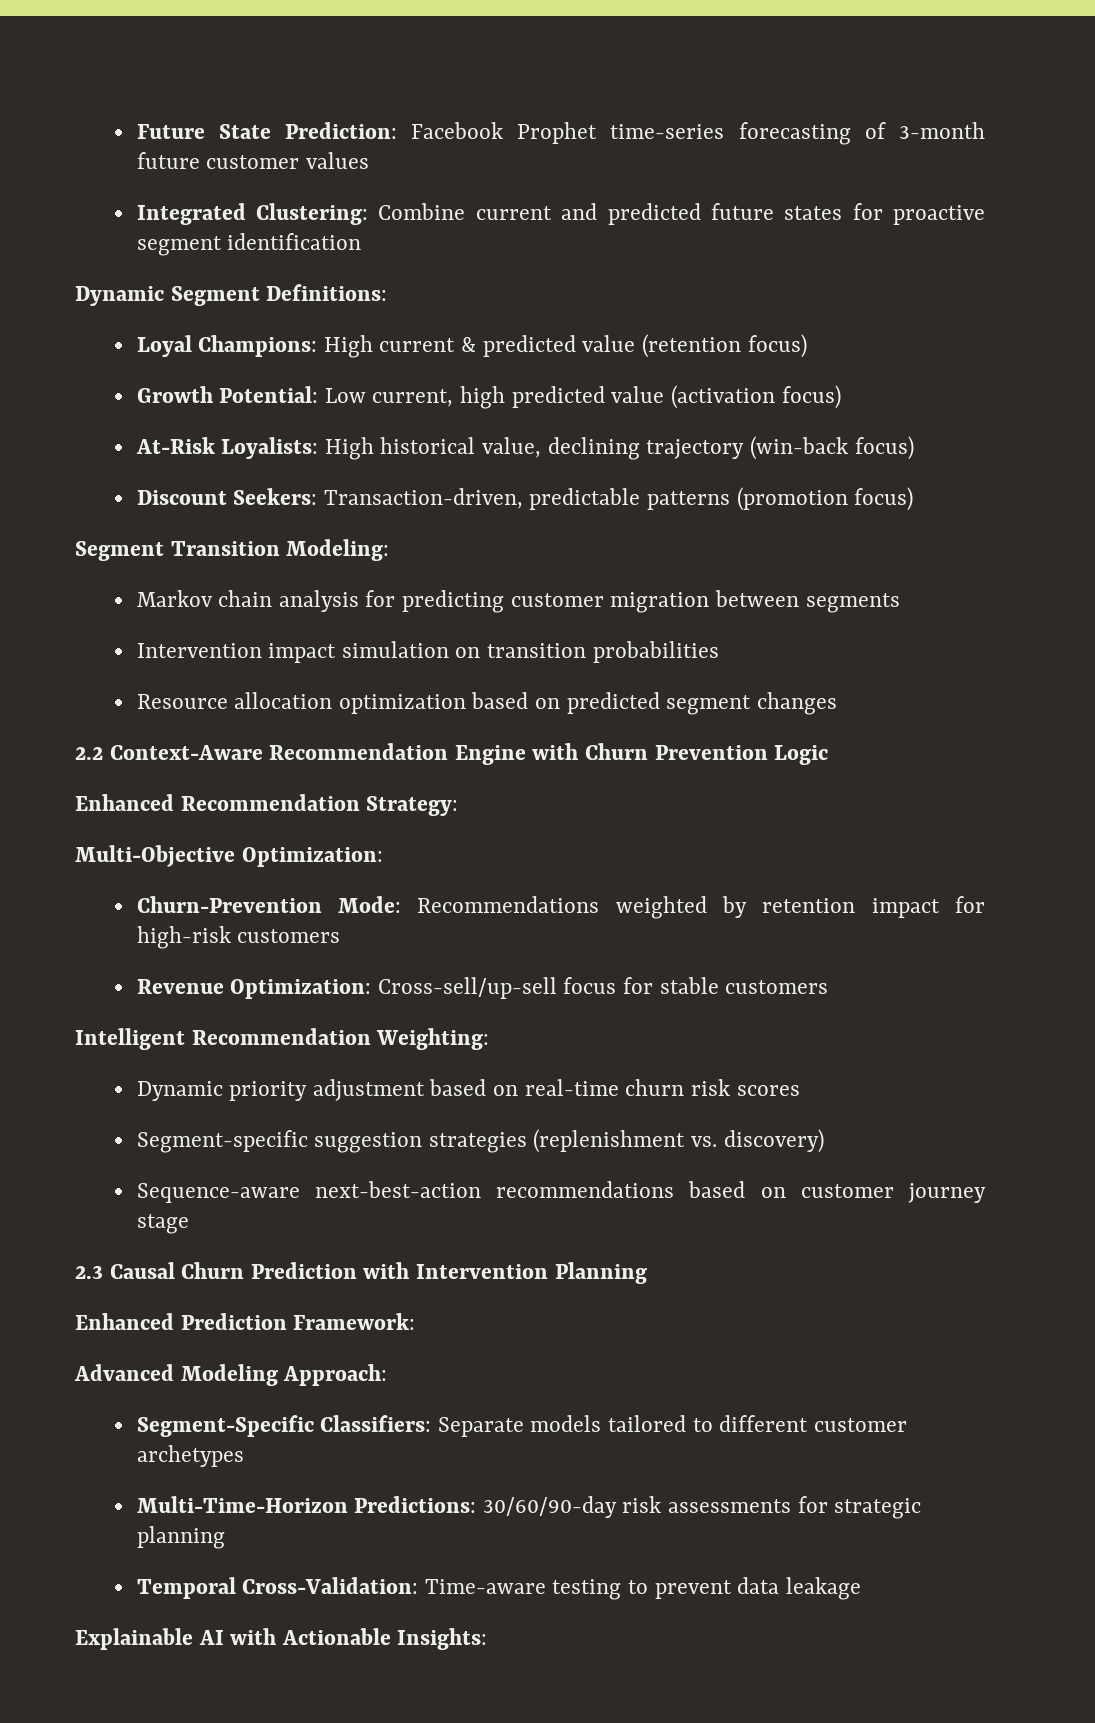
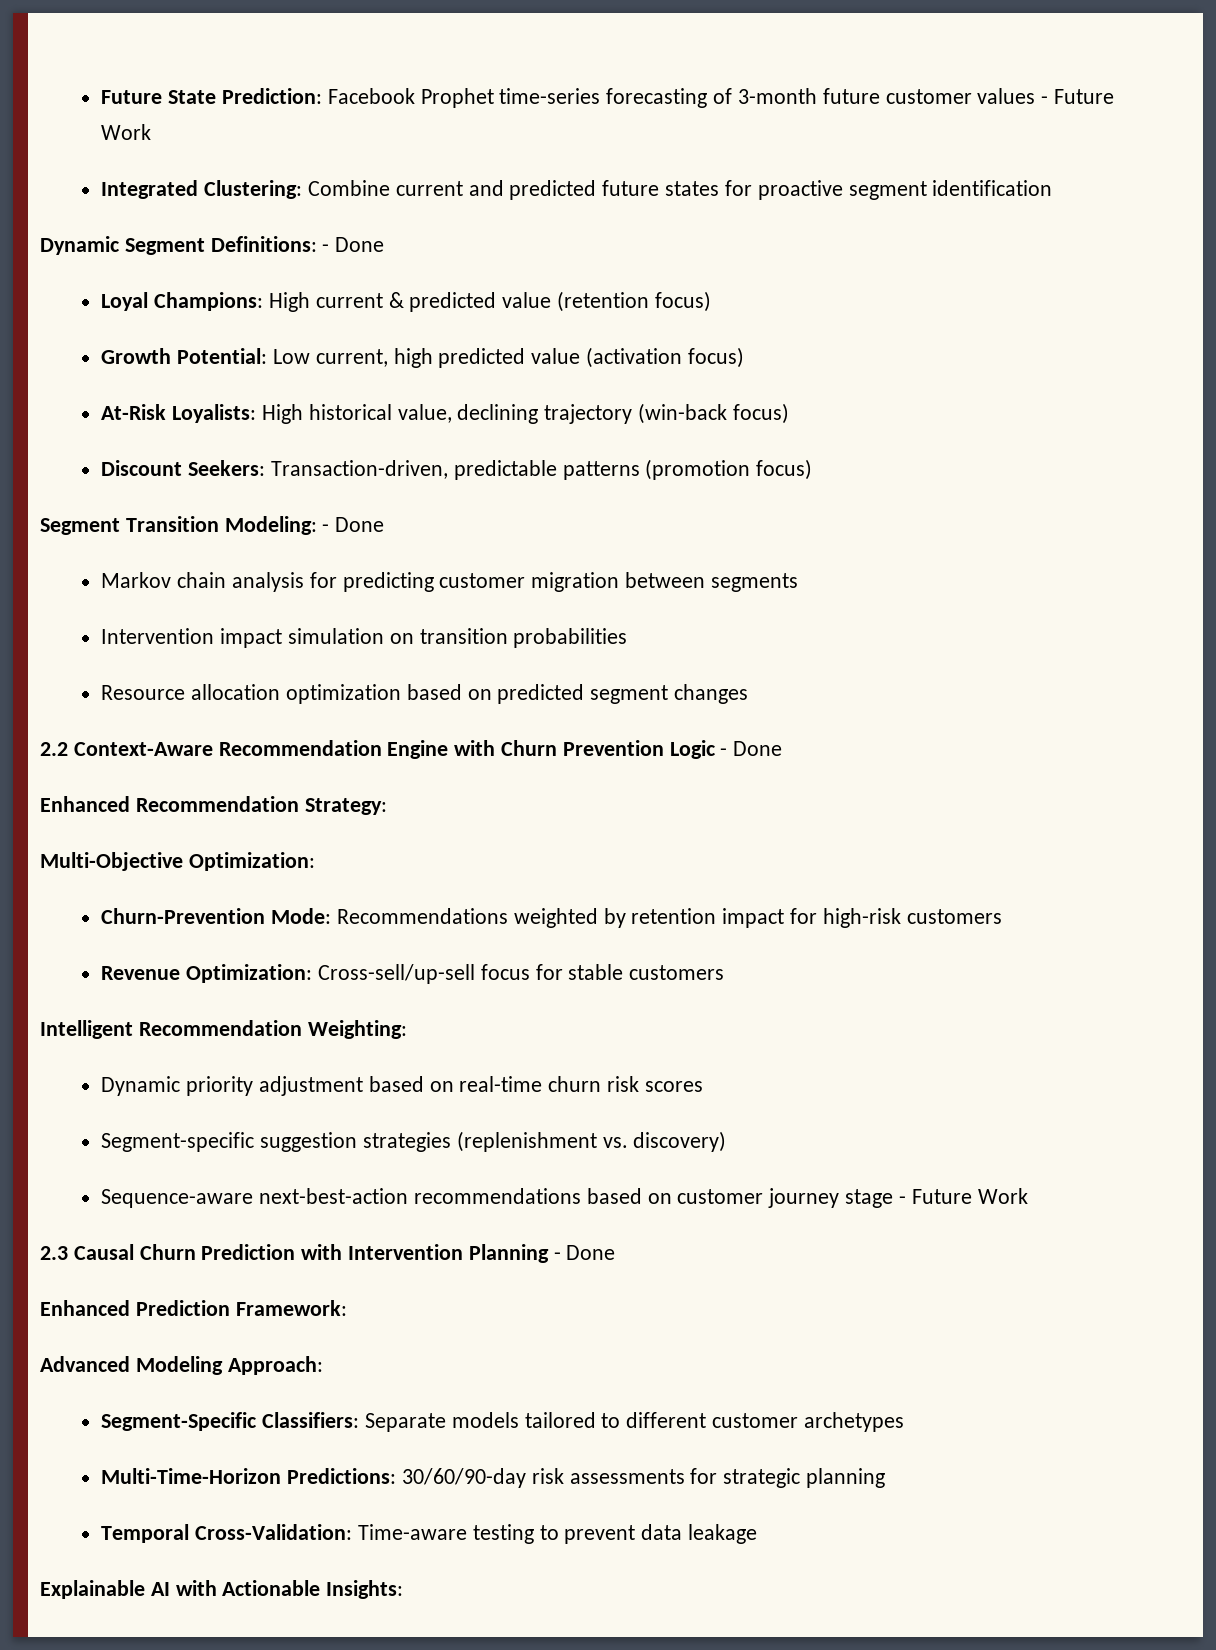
- Future State Prediction: Facebook Prophet time-series forecasting of 3-month future customer values
+ Future State Prediction: Facebook Prophet time-series forecasting of 3-month future customer values - Future Work
- Dynamic Segment Definitions:
+ Dynamic Segment Definitions: - Done
- Segment Transition Modeling:
+ Segment Transition Modeling: - Done
- 2.2 Context-Aware Recommendation Engine with Churn Prevention Logic
+ 2.2 Context-Aware Recommendation Engine with Churn Prevention Logic - Done
- Sequence-aware next-best-action recommendations based on customer journey stage
+ Sequence-aware next-best-action recommendations based on customer journey stage - Future Work
- 2.3 Causal Churn Prediction with Intervention Planning
+ 2.3 Causal Churn Prediction with Intervention Planning - Done

